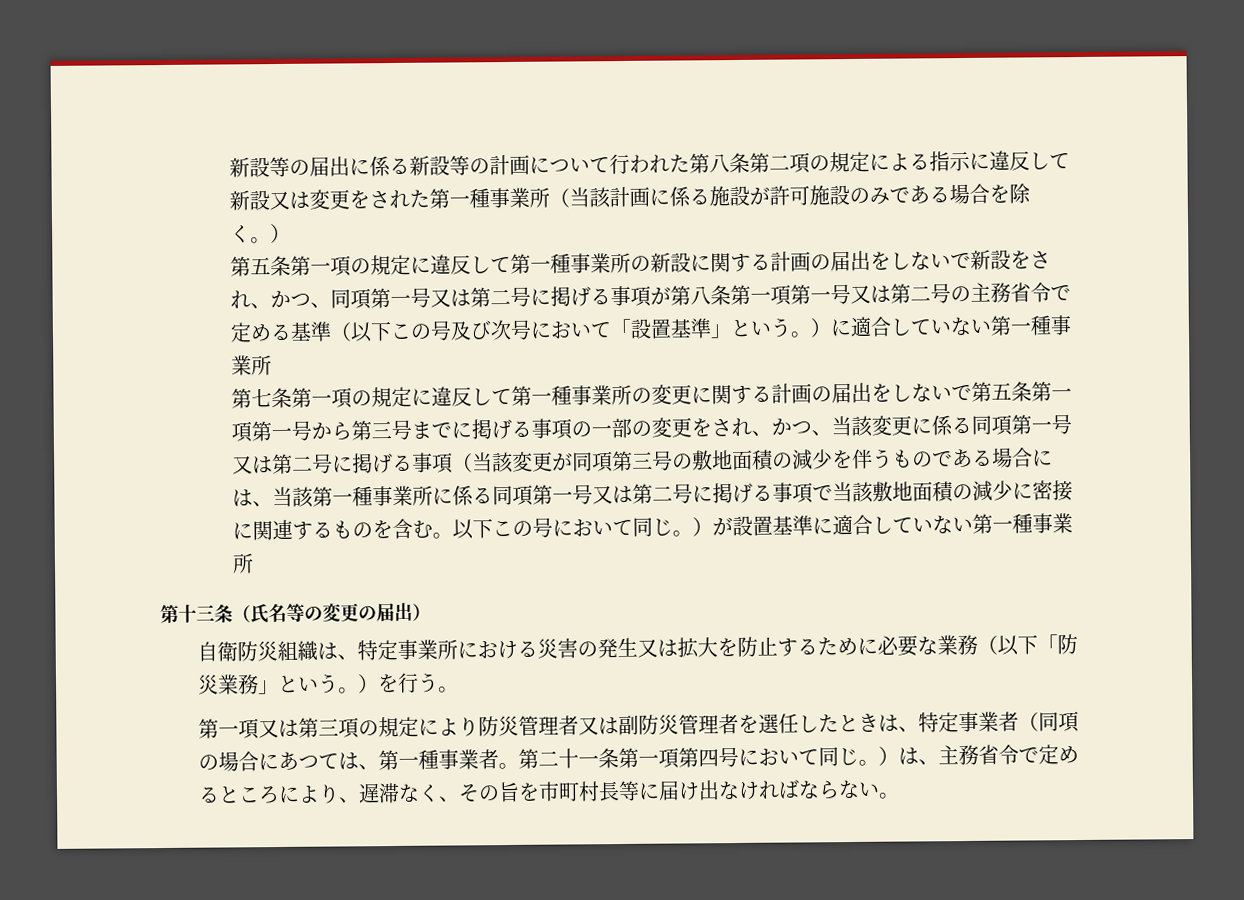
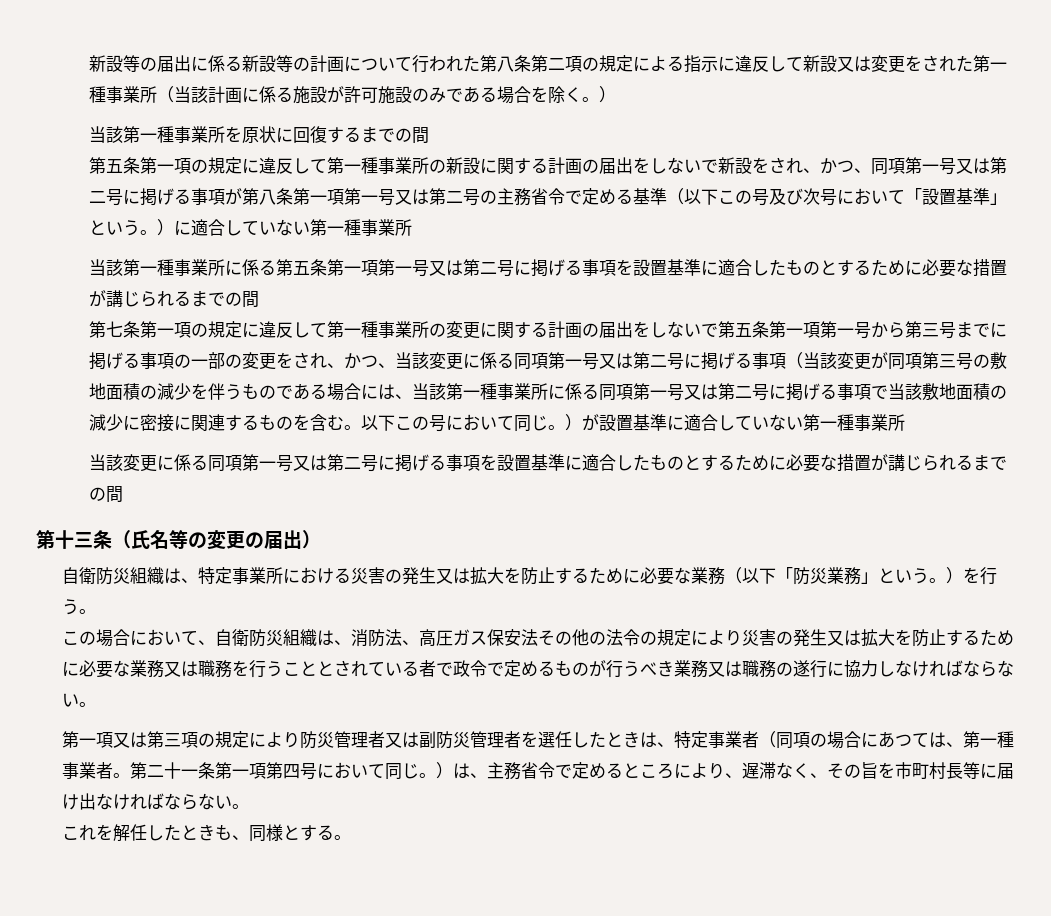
+ 当該第一種事業所を原状に回復するまでの間
+ 当該第一種事業所に係る第五条第一項第一号又は第二号に掲げる事項を設置基準に適合したものとするために必要な措置が講じられるまでの間
+ 当該変更に係る同項第一号又は第二号に掲げる事項を設置基準に適合したものとするために必要な措置が講じられるまでの間
+ この場合において、自衛防災組織は、消防法、高圧ガス保安法その他の法令の規定により災害の発生又は拡大を防止するために必要な業務又は職務を行うこととされている者で政令で定めるものが行うべき業務又は職務の遂行に協力しなければならない。
+ これを解任したときも、同様とする。

